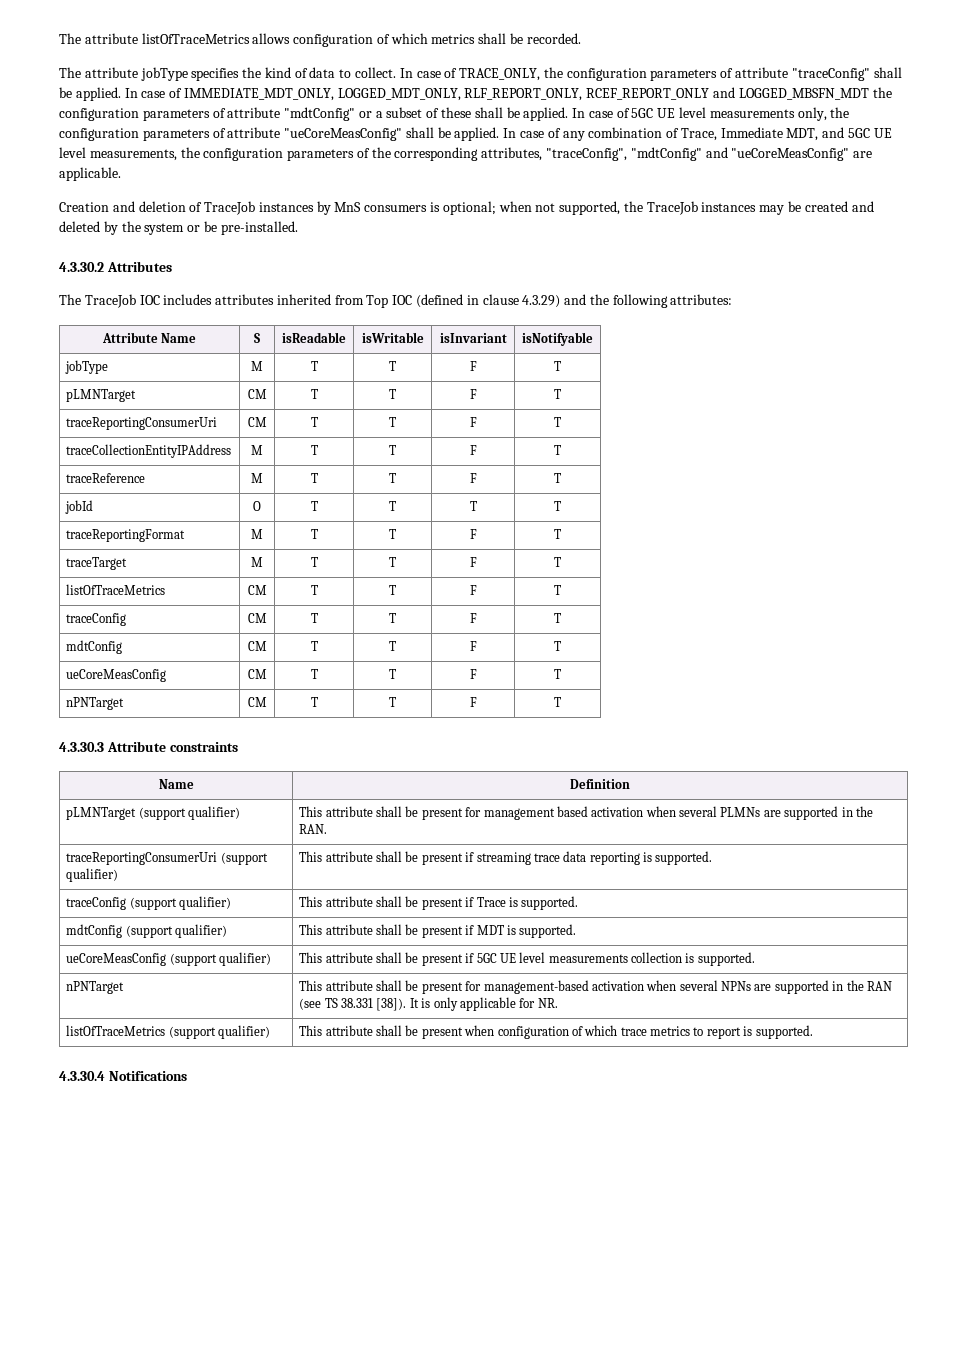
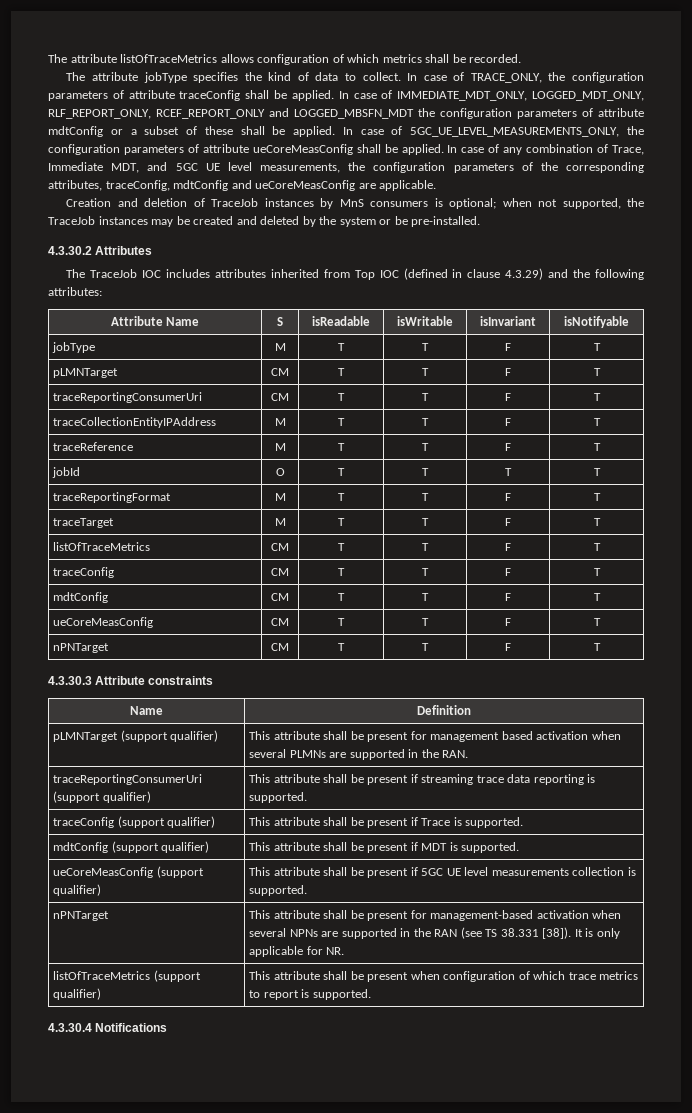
- In case of TRACE_ONLY, the configuration parameters of attribute "traceConfig" shall be applied.
+ In case of TRACE_ONLY, the configuration parameters of attribute traceConfig shall be applied.
- In case of IMMEDIATE_MDT_ONLY, LOGGED_MDT_ONLY, RLF_REPORT_ONLY, RCEF_REPORT_ONLY and LOGGED_MBSFN_MDT the configuration parameters of attribute "mdtConfig" or a subset of these shall be applied.
+ In case of IMMEDIATE_MDT_ONLY, LOGGED_MDT_ONLY, RLF_REPORT_ONLY, RCEF_REPORT_ONLY and LOGGED_MBSFN_MDT the configuration parameters of attribute mdtConfig or a subset of these shall be applied.
- In case of 5GC UE level measurements only, the configuration parameters of attribute "ueCoreMeasConfig" shall be applied.
+ In case of 5GC_UE_LEVEL_MEASUREMENTS_ONLY, the configuration parameters of attribute ueCoreMeasConfig shall be applied.
- In case of any combination of Trace, Immediate MDT, and 5GC UE level measurements, the configuration parameters of the corresponding attributes, "traceConfig", "mdtConfig" and "ueCoreMeasConfig" are applicable.
+ In case of any combination of Trace, Immediate MDT, and 5GC UE level measurements, the configuration parameters of the corresponding attributes, traceConfig, mdtConfig and ueCoreMeasConfig are applicable.

